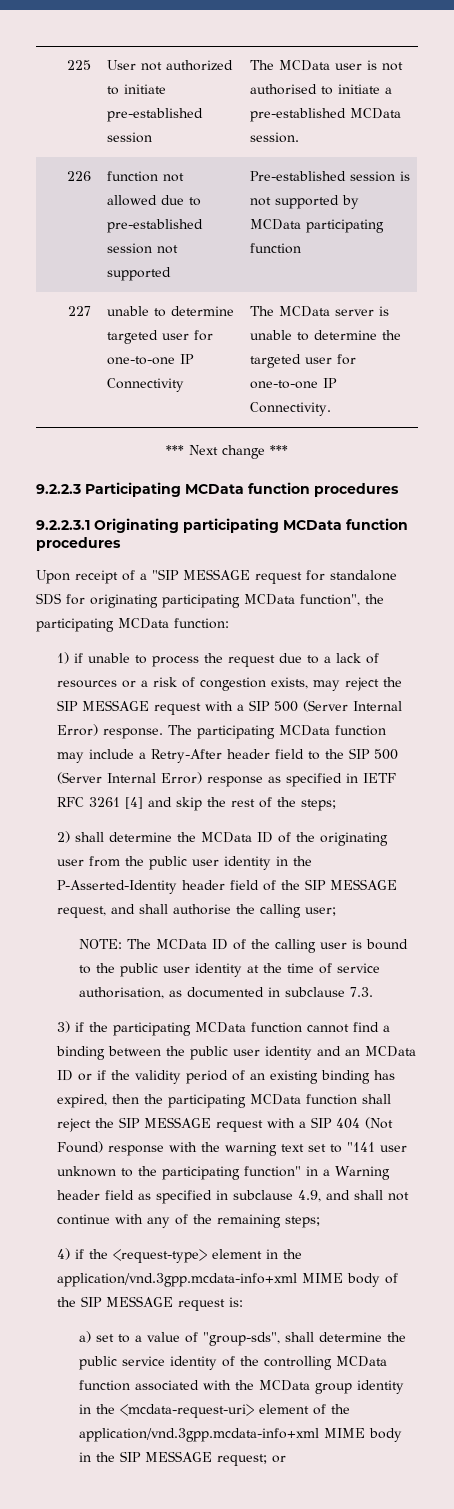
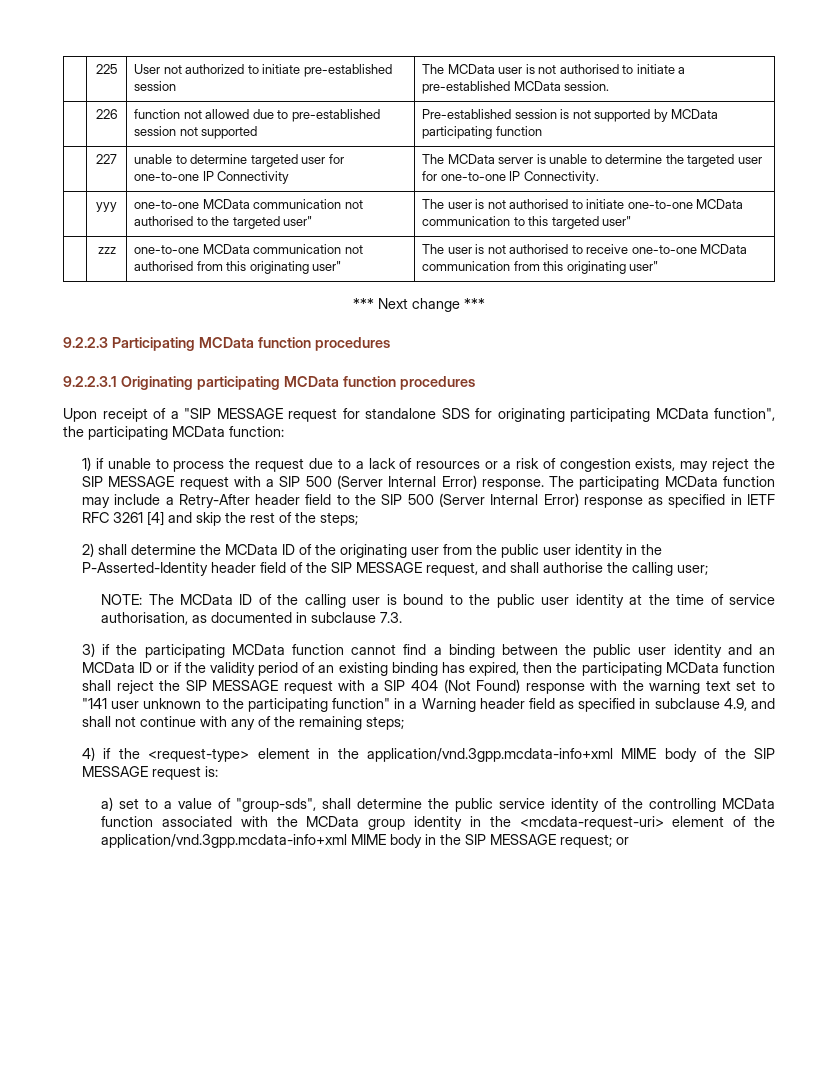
+ | yyy | one-to-one MCData communication not authorised to the targeted user" | The user is not authorised to initiate one-to-one MCData communication to this targeted user"
+ | zzz | one-to-one MCData communication not authorised from this originating user" | The user is not authorised to receive one-to-one MCData communication from this originating user"

